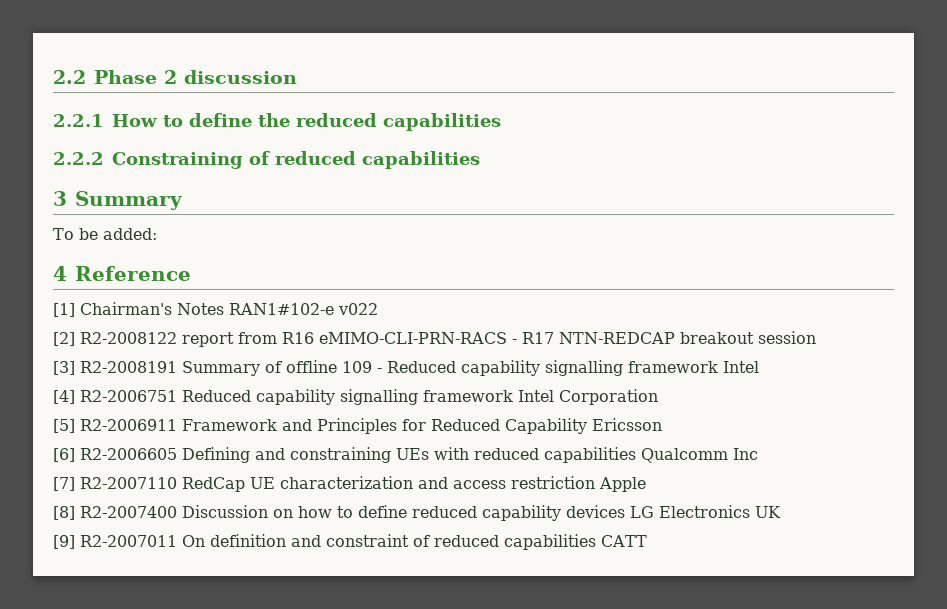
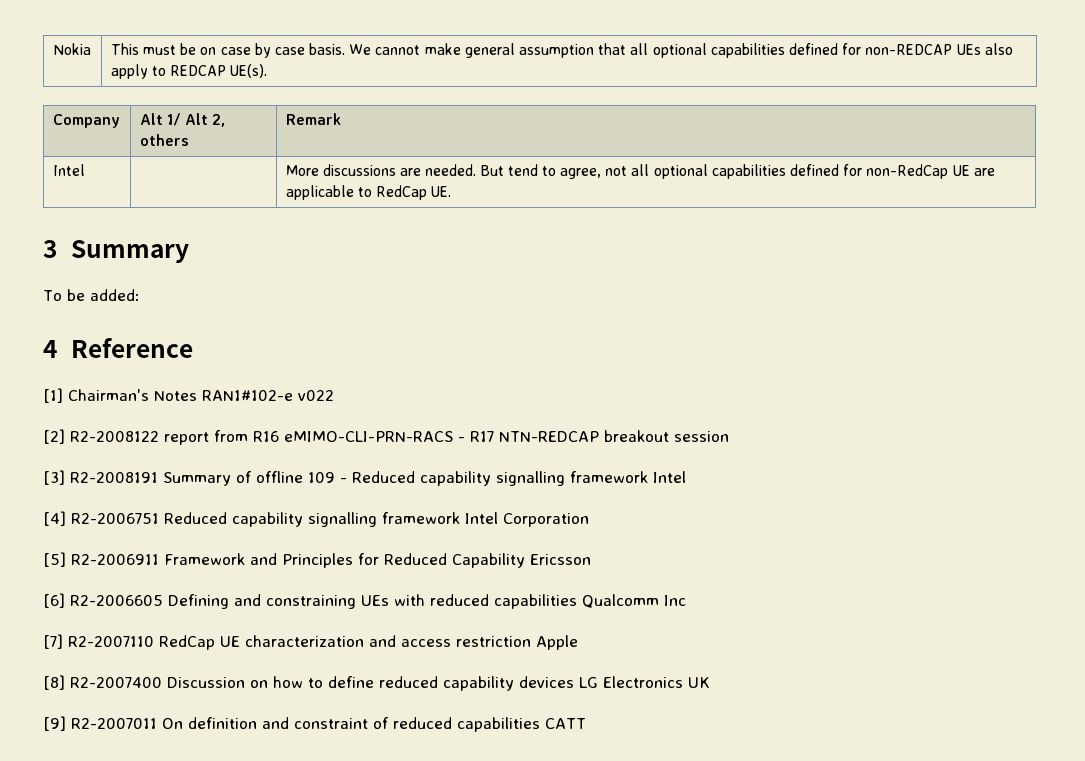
- 2.2 Phase 2 discussion
- 2.2.1 How to define the reduced capabilities
- 2.2.2 Constraining of reduced capabilities
+ Nokia | This must be on case by case basis. We cannot make general assumption that all optional capabilities defined for non-REDCAP UEs also apply to REDCAP UE(s).
+ Company | Alt 1/ Alt 2, others | Remark
+ Intel | | More discussions are needed. But tend to agree, not all optional capabilities defined for non-RedCap UE are applicable to RedCap UE.

